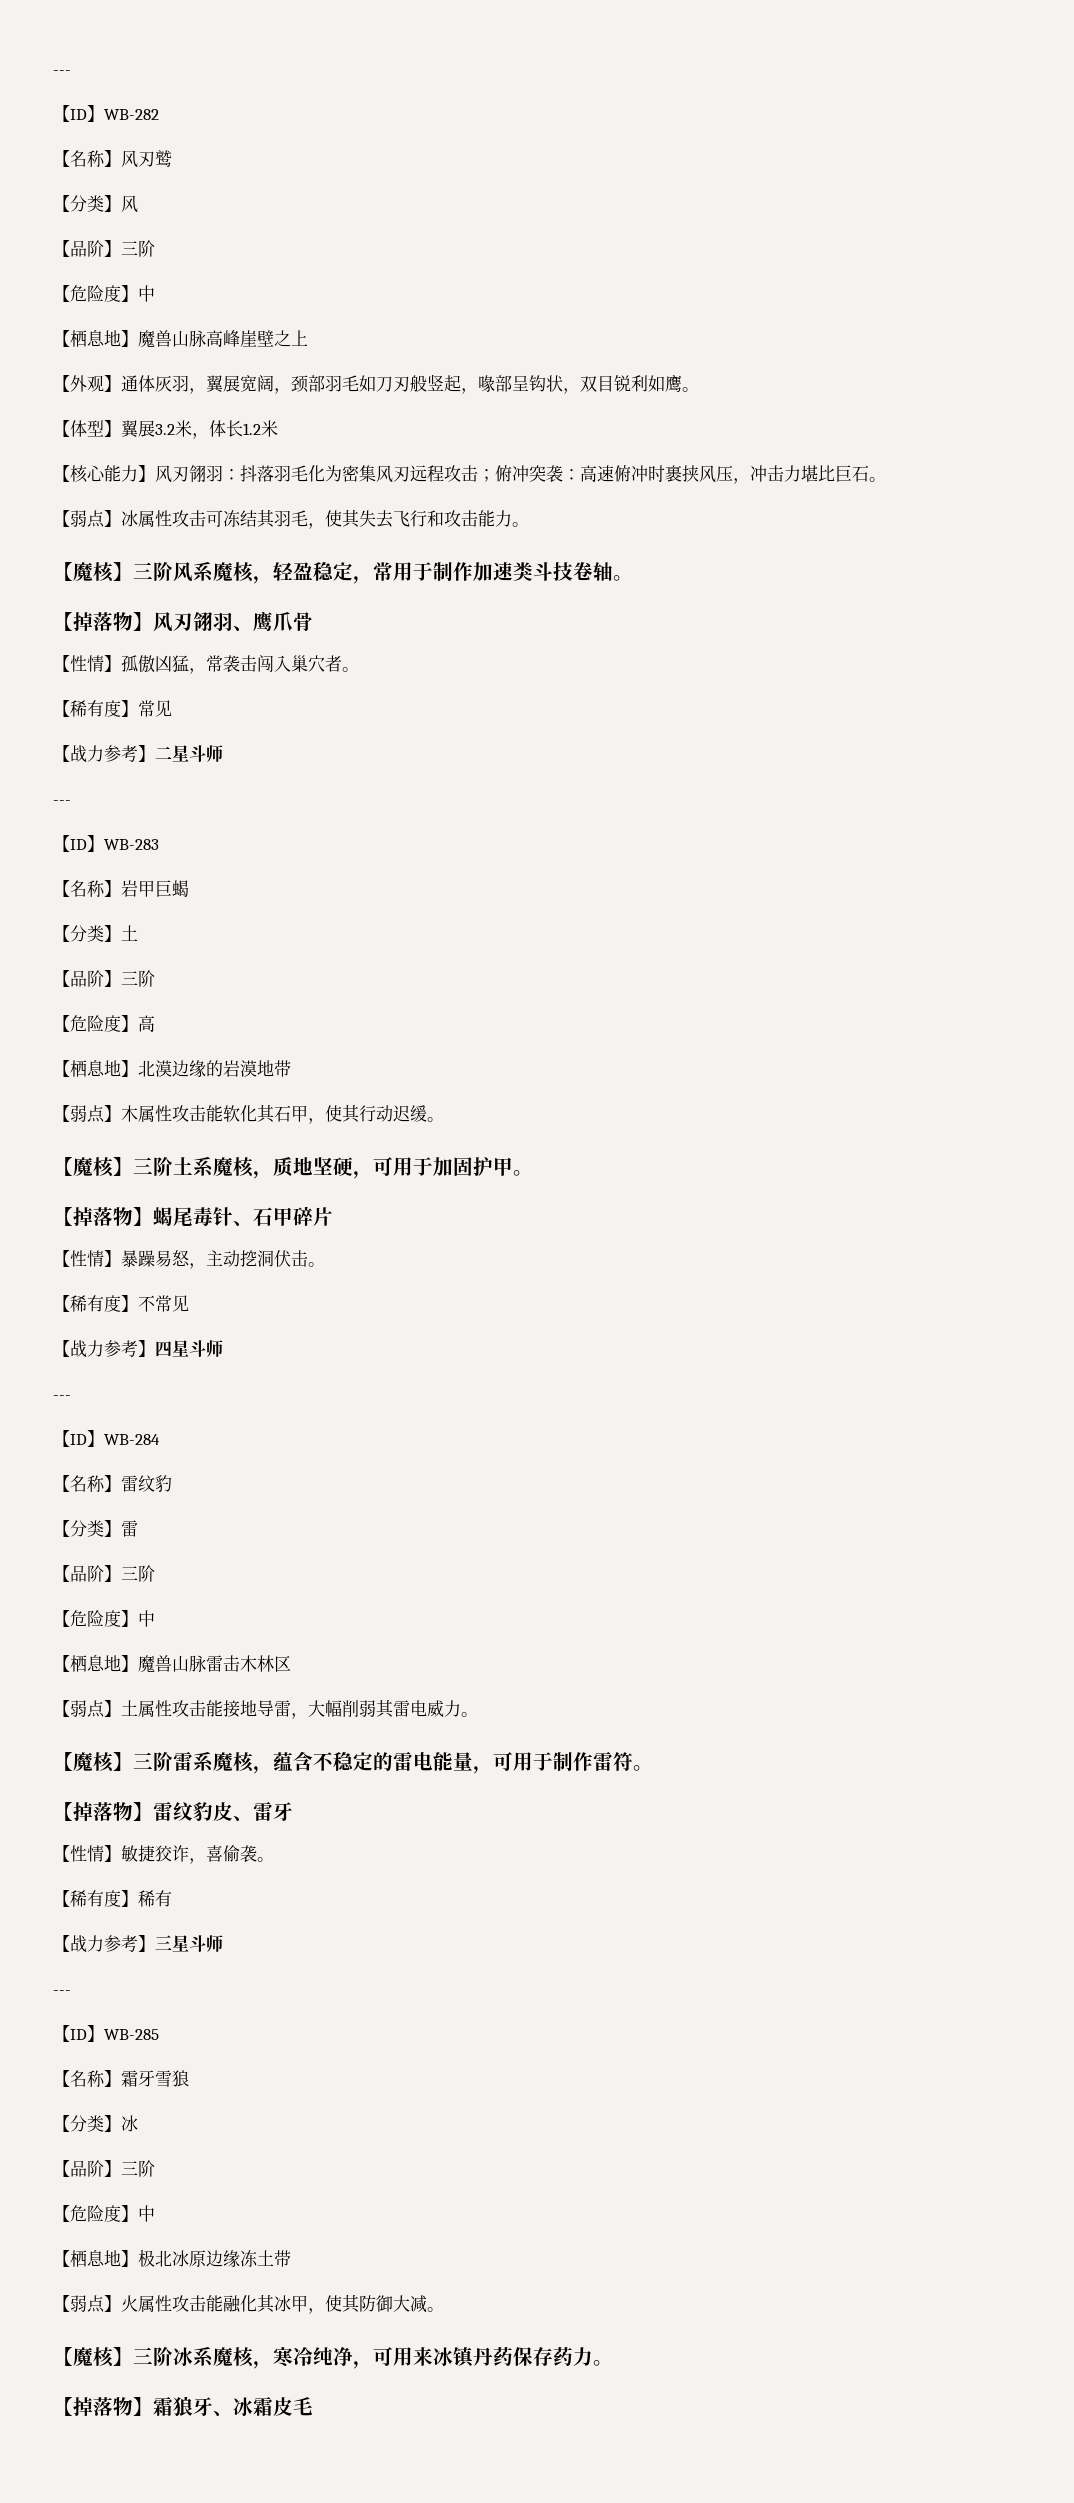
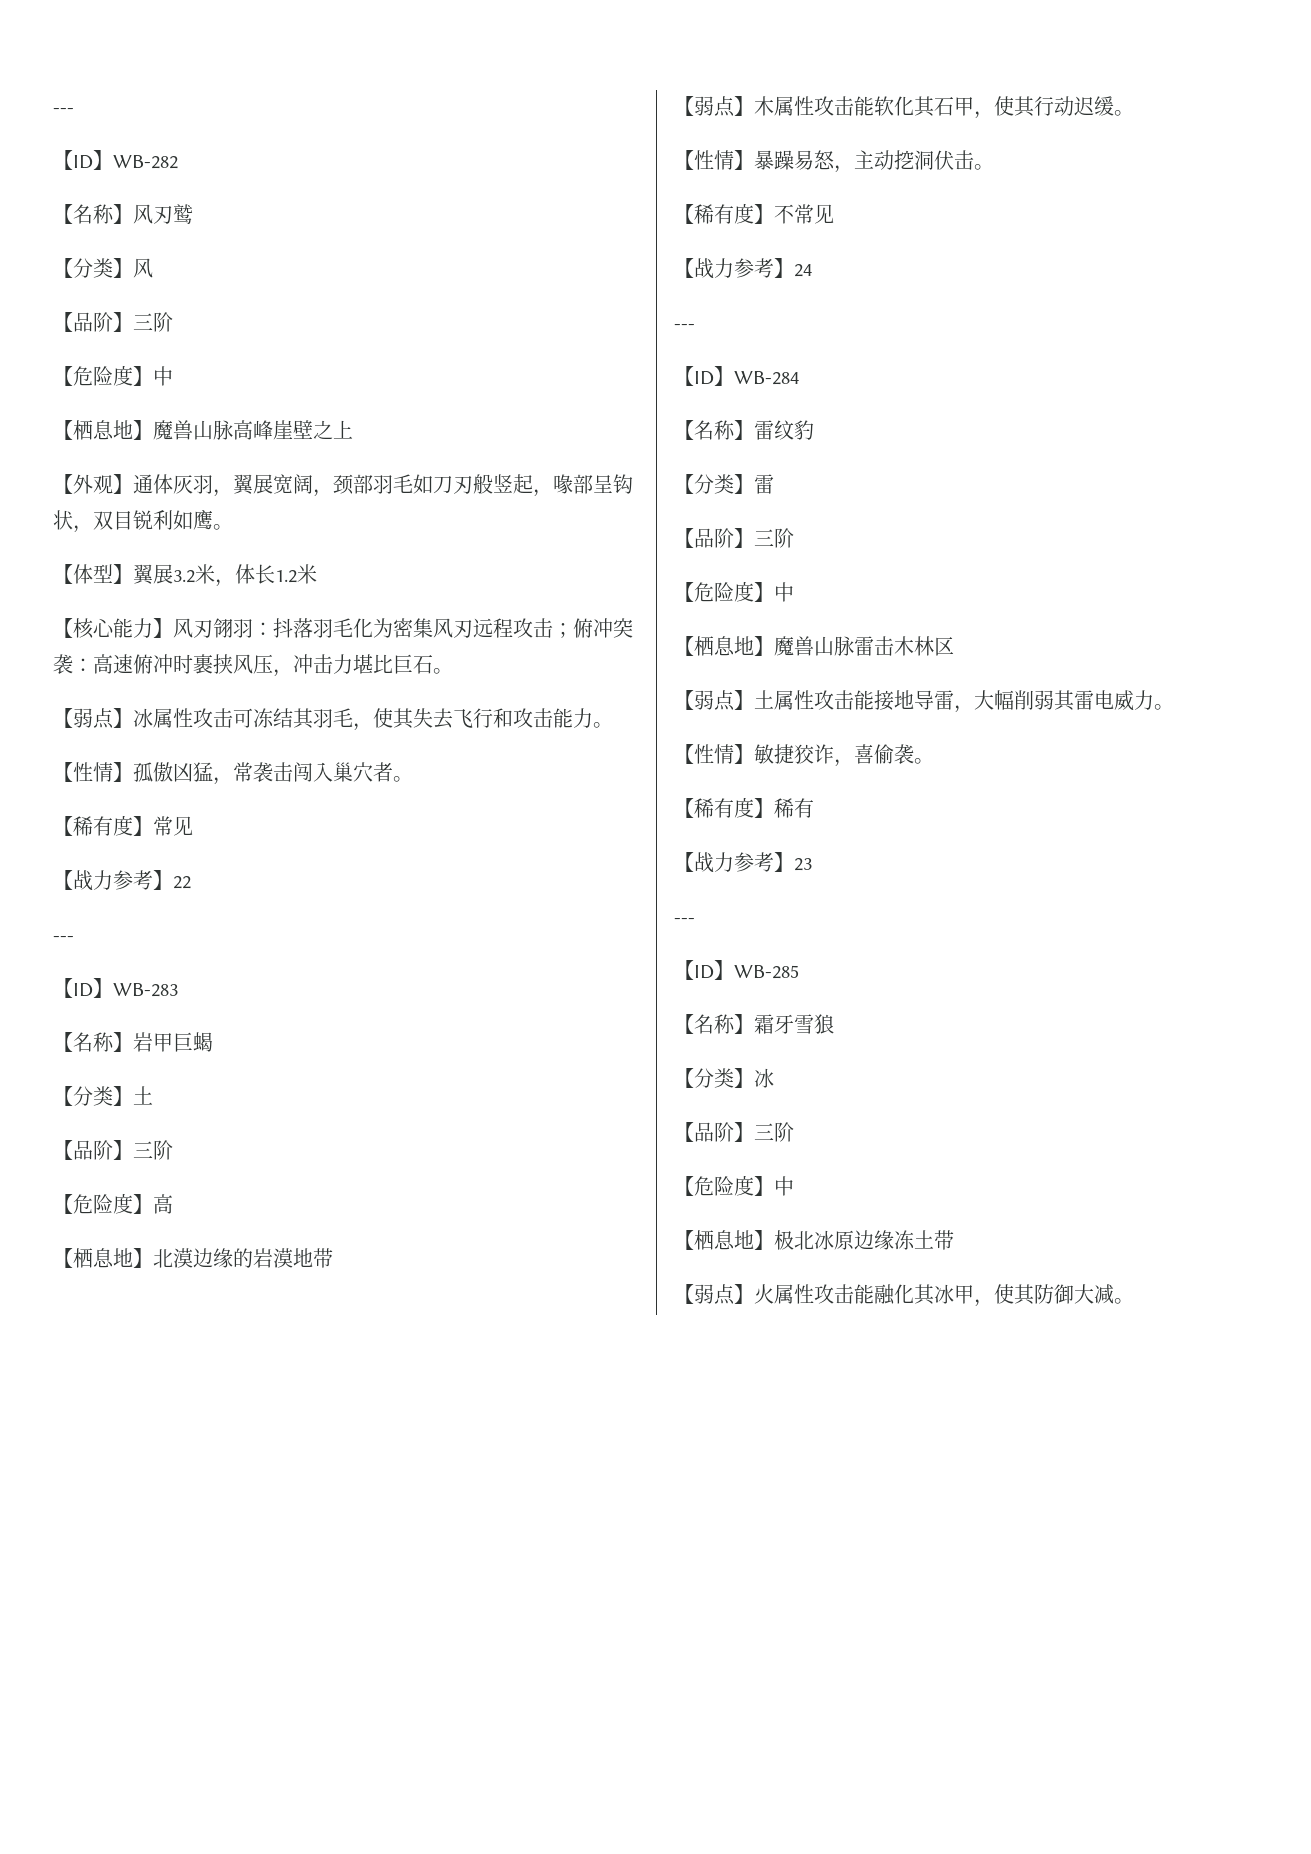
- 【魔核】三阶风系魔核，轻盈稳定，常用于制作加速类斗技卷轴。
- 【掉落物】风刃翎羽、鹰爪骨
- 【战力参考】二星斗师
+ 【战力参考】22
- 【魔核】三阶土系魔核，质地坚硬，可用于加固护甲。
- 【掉落物】蝎尾毒针、石甲碎片
- 【战力参考】四星斗师
+ 【战力参考】24
- 【魔核】三阶雷系魔核，蕴含不稳定的雷电能量，可用于制作雷符。
- 【掉落物】雷纹豹皮、雷牙
- 【战力参考】三星斗师
+ 【战力参考】23
- 【魔核】三阶冰系魔核，寒冷纯净，可用来冰镇丹药保存药力。
- 【掉落物】霜狼牙、冰霜皮毛

